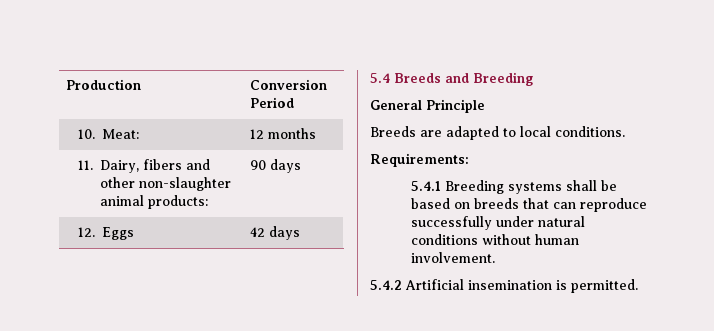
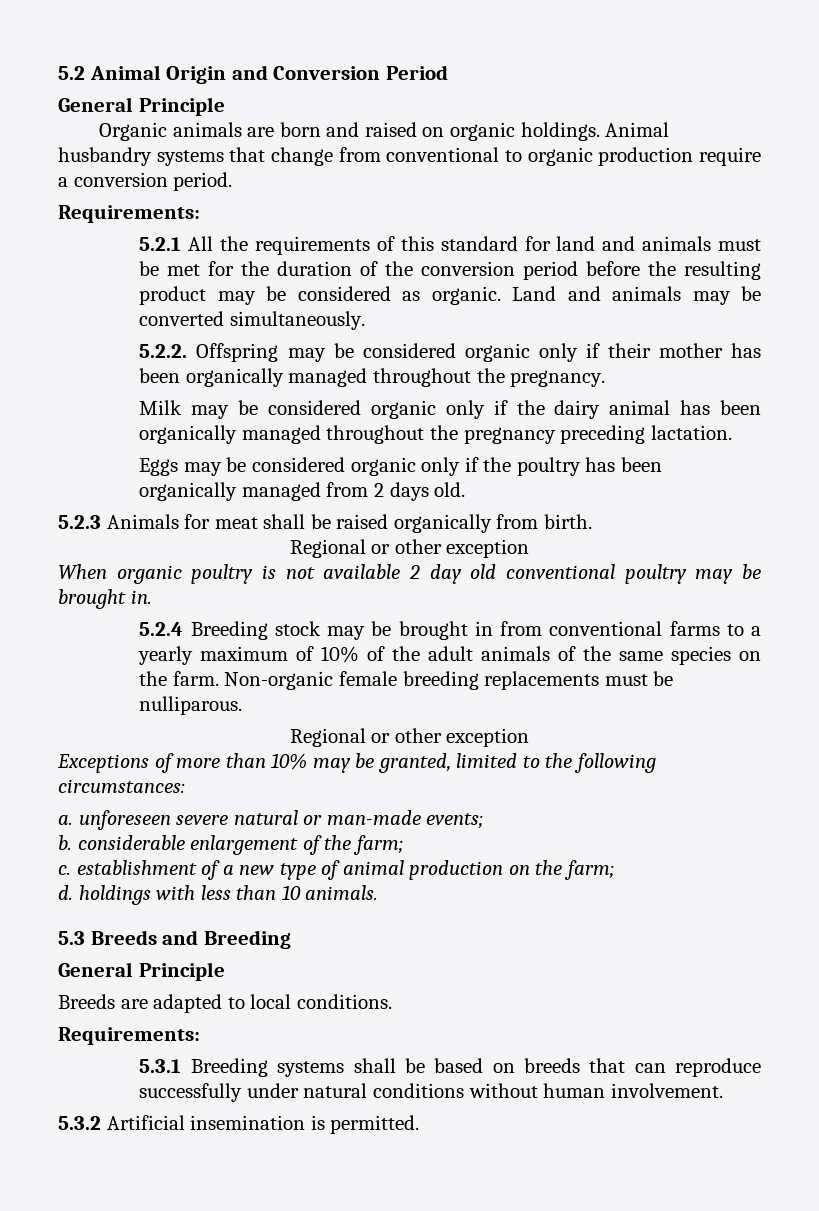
- Production | Conversion Period
- 10. Meat: | 12 months
- 11. Dairy, fibers and other non-slaughter animal products: | 90 days
- 12. Eggs | 42 days
- 5.4 Breeds and Breeding
+ 5.2 Animal Origin and Conversion Period
+ General Principle
+ Organic animals are born and raised on organic holdings. Animal husbandry systems that change from conventional to organic production require a conversion period.
+ Requirements:
+ 5.2.1 All the requirements of this standard for land and animals must be met for the duration of the conversion period before the resulting product may be considered as organic. Land and animals may be converted simultaneously.
+ 5.2.2. Offspring may be considered organic only if their mother has been organically managed throughout the pregnancy.
+ Milk may be considered organic only if the dairy animal has been organically managed throughout the pregnancy preceding lactation.
+ Eggs may be considered organic only if the poultry has been organically managed from 2 days old.
+ 5.2.3 Animals for meat shall be raised organically from birth.
+ Regional or other exception
+ When organic poultry is not available 2 day old conventional poultry may be brought in.
+ 5.2.4 Breeding stock may be brought in from conventional farms to a yearly maximum of 10% of the adult animals of the same species on the farm. Non-organic female breeding replacements must be nulliparous.
+ Regional or other exception
+ Exceptions of more than 10% may be granted, limited to the following circumstances:
+ a. unforeseen severe natural or man-made events;
+ b. considerable enlargement of the farm;
+ c. establishment of a new type of animal production on the farm;
+ d. holdings with less than 10 animals.
+ 5.3 Breeds and Breeding
- 5.4.1 Breeding systems shall be based on breeds that can reproduce successfully under natural conditions without human involvement.
+ 5.3.1 Breeding systems shall be based on breeds that can reproduce successfully under natural conditions without human involvement.
- 5.4.2 Artificial insemination is permitted.
+ 5.3.2 Artificial insemination is permitted.

